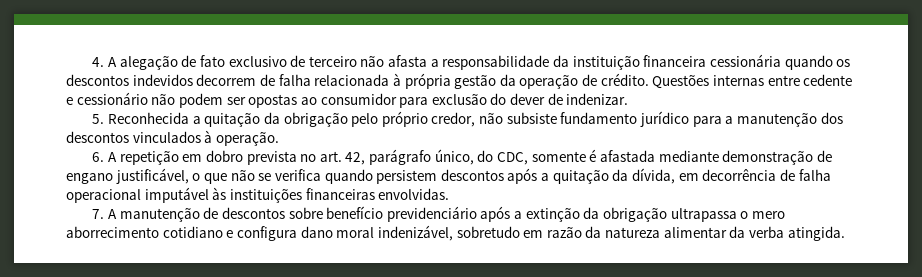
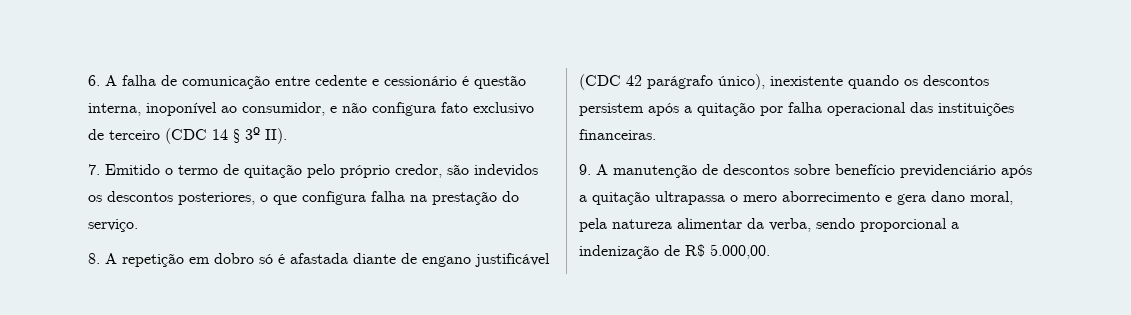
- 4. A alegação de fato exclusivo de terceiro não afasta a responsabilidade da instituição financeira cessionária quando os descontos indevidos decorrem de falha relacionada à própria gestão da operação de crédito. Questões internas entre cedente e cessionário não podem ser opostas ao consumidor para exclusão do dever de indenizar.
- 5. Reconhecida a quitação da obrigação pelo próprio credor, não subsiste fundamento jurídico para a manutenção dos descontos vinculados à operação.
- 6. A repetição em dobro prevista no art. 42, parágrafo único, do CDC, somente é afastada mediante demonstração de engano justificável, o que não se verifica quando persistem descontos após a quitação da dívida, em decorrência de falha operacional imputável às instituições financeiras envolvidas.
- 7. A manutenção de descontos sobre benefício previdenciário após a extinção da obrigação ultrapassa o mero aborrecimento cotidiano e configura dano moral indenizável, sobretudo em razão da natureza alimentar da verba atingida.
+ 6. A falha de comunicação entre cedente e cessionário é questão interna, inoponível ao consumidor, e não configura fato exclusivo de terceiro (CDC 14 § 3º II).
+ 7. Emitido o termo de quitação pelo próprio credor, são indevidos os descontos posteriores, o que configura falha na prestação do serviço.
+ 8. A repetição em dobro só é afastada diante de engano justificável (CDC 42 parágrafo único), inexistente quando os descontos persistem após a quitação por falha operacional das instituições financeiras.
+ 9. A manutenção de descontos sobre benefício previdenciário após a quitação ultrapassa o mero aborrecimento e gera dano moral, pela natureza alimentar da verba, sendo proporcional a indenização de R$ 5.000,00.

